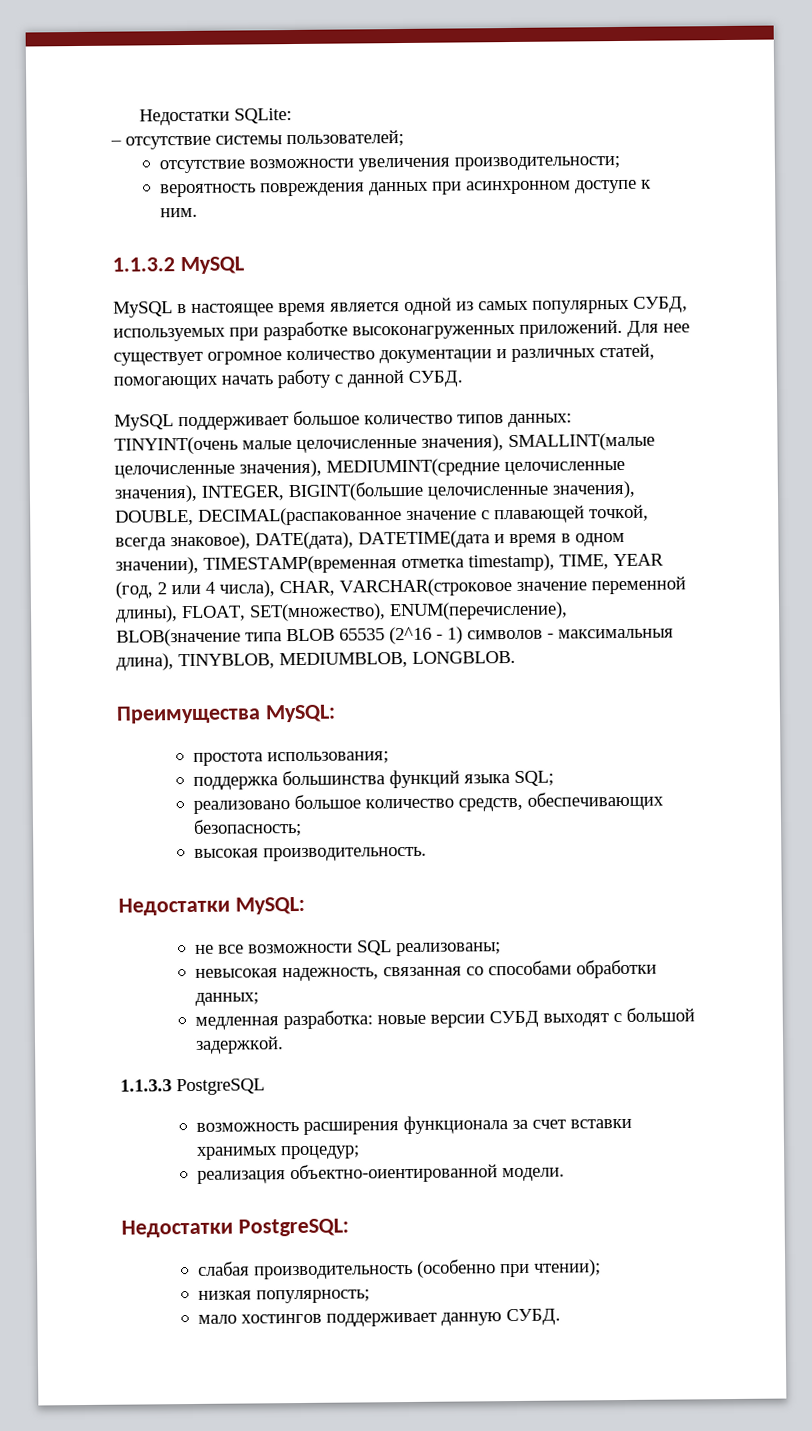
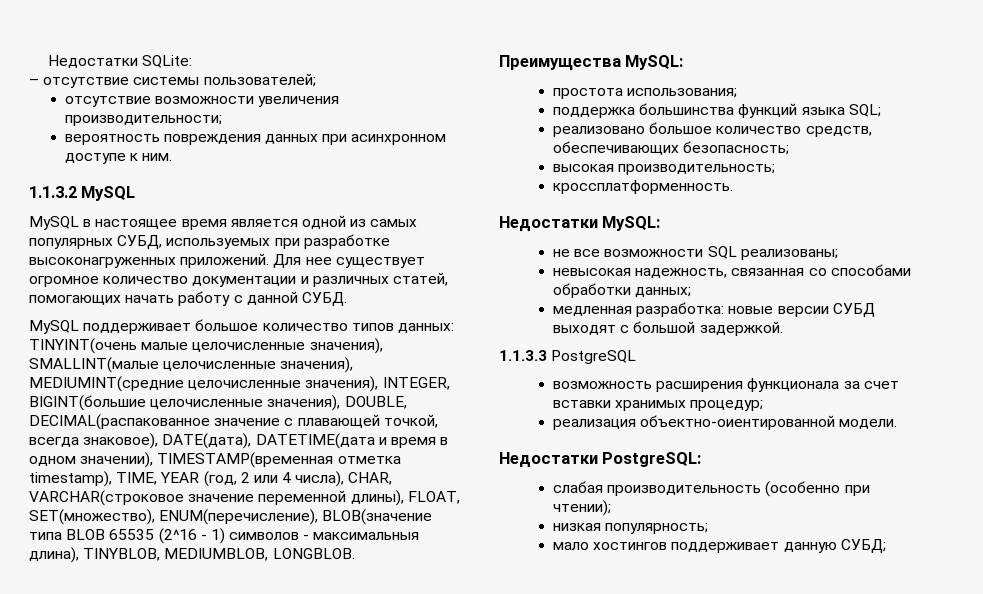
- высокая производительность.
+ высокая производительность;
+ кроссплатформенность.
- мало хостингов поддерживает данную СУБД.
+ мало хостингов поддерживает данную СУБД;

